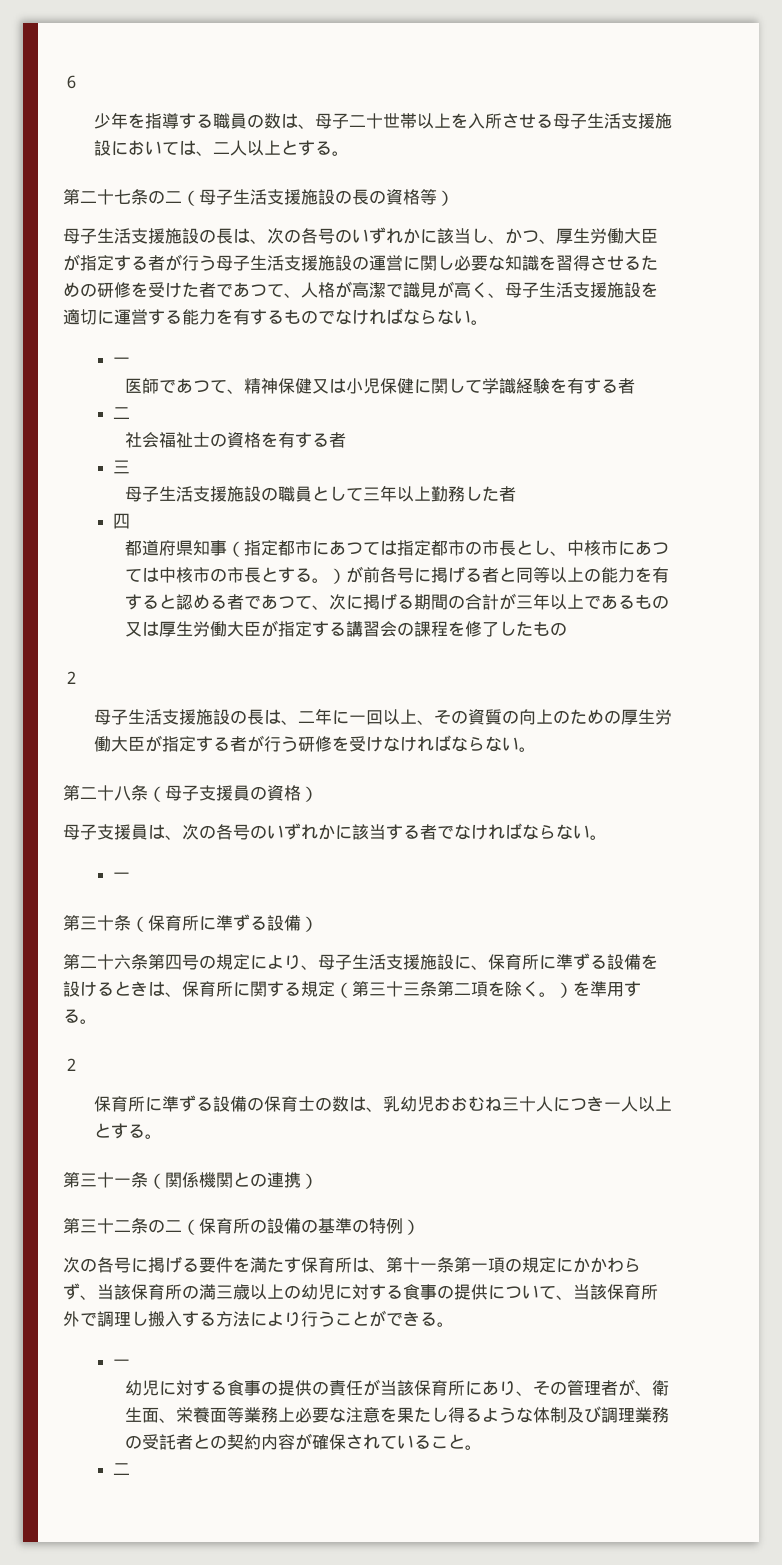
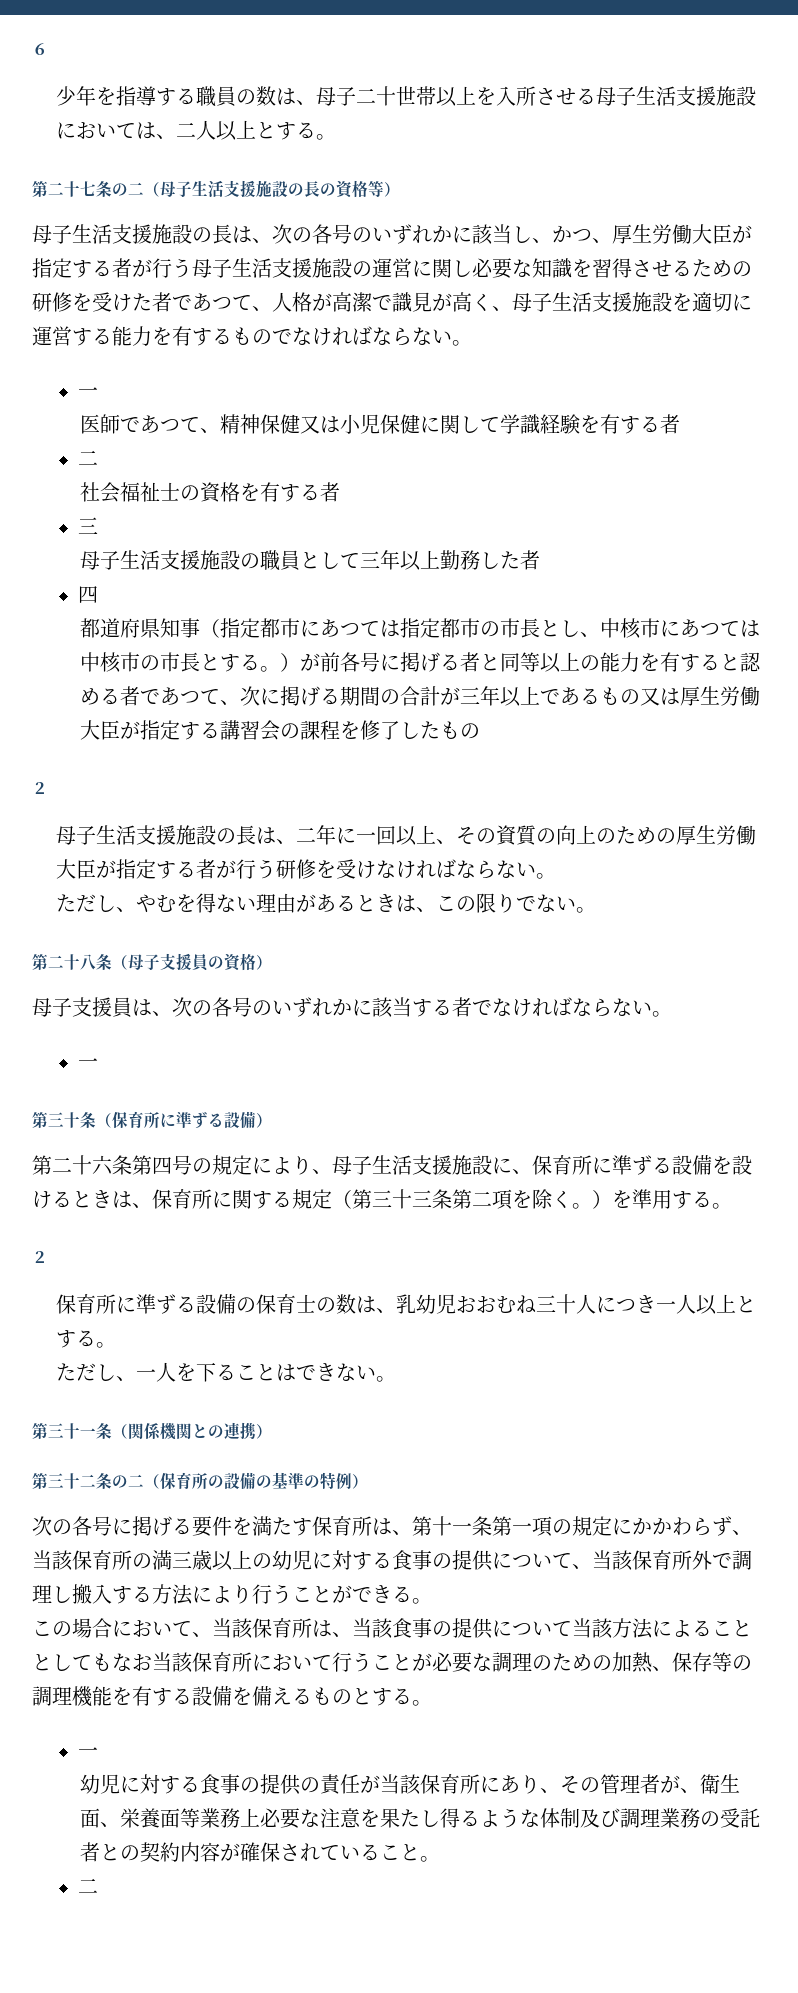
+ ただし、やむを得ない理由があるときは、この限りでない。
+ ただし、一人を下ることはできない。
+ この場合において、当該保育所は、当該食事の提供について当該方法によることとしてもなお当該保育所において行うことが必要な調理のための加熱、保存等の調理機能を有する設備を備えるものとする。

